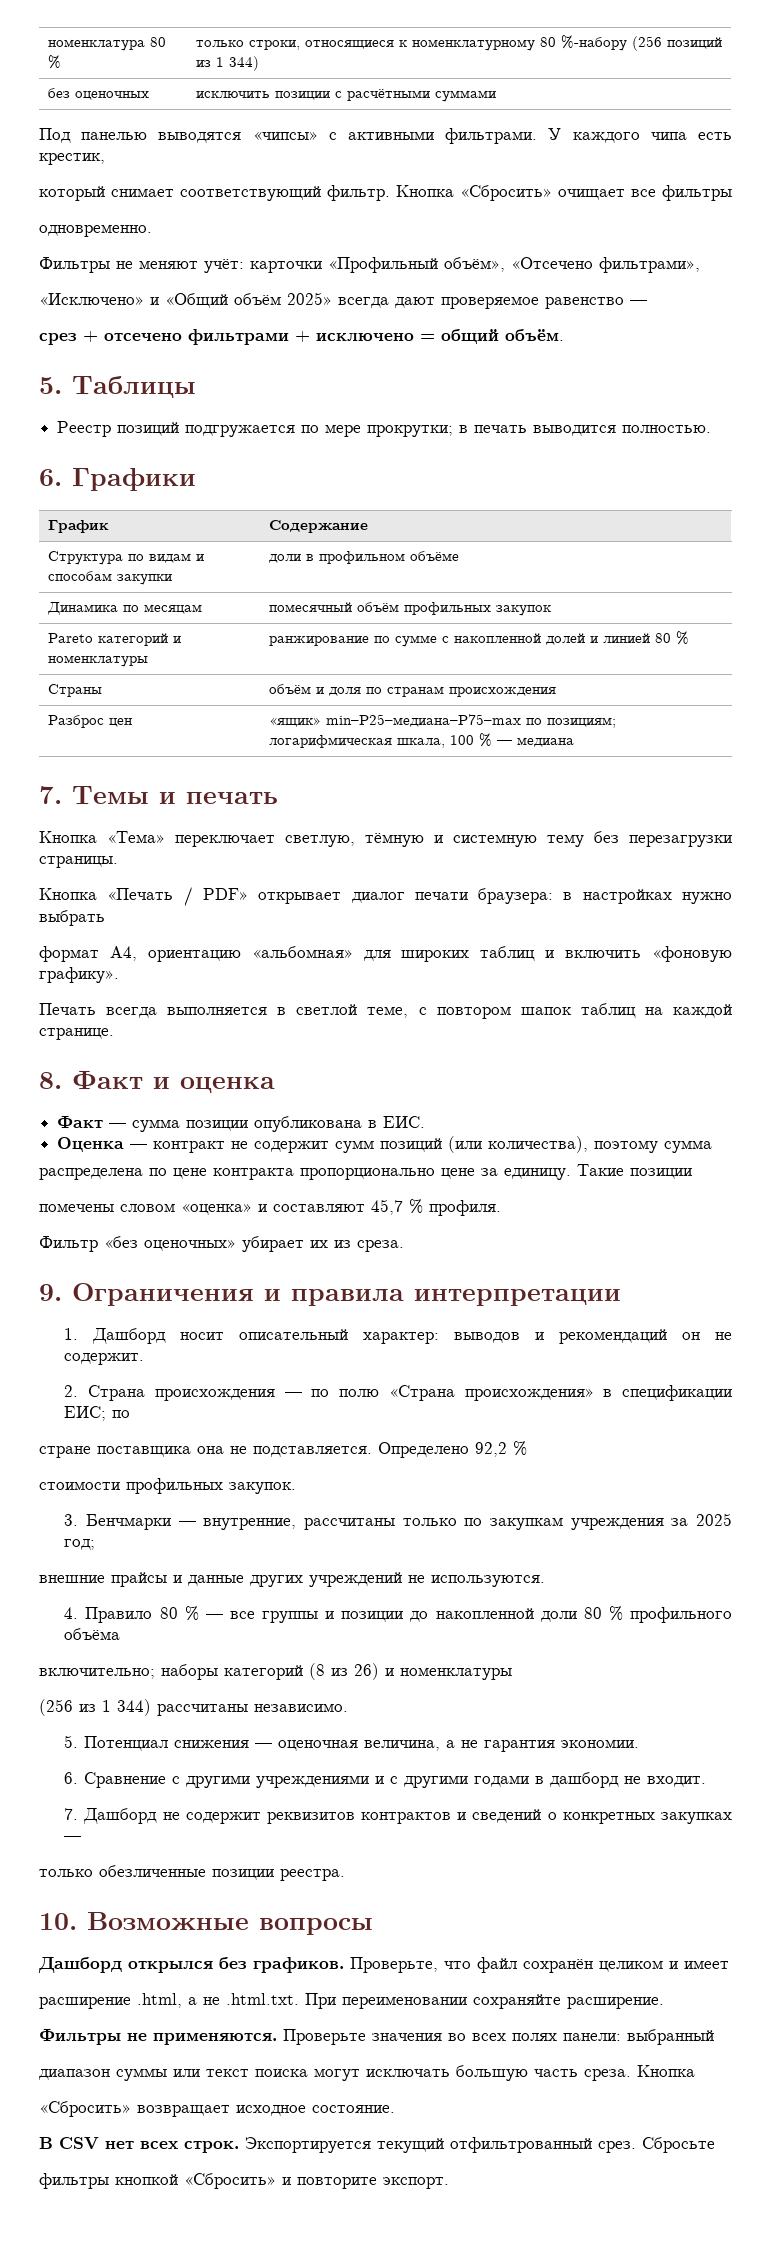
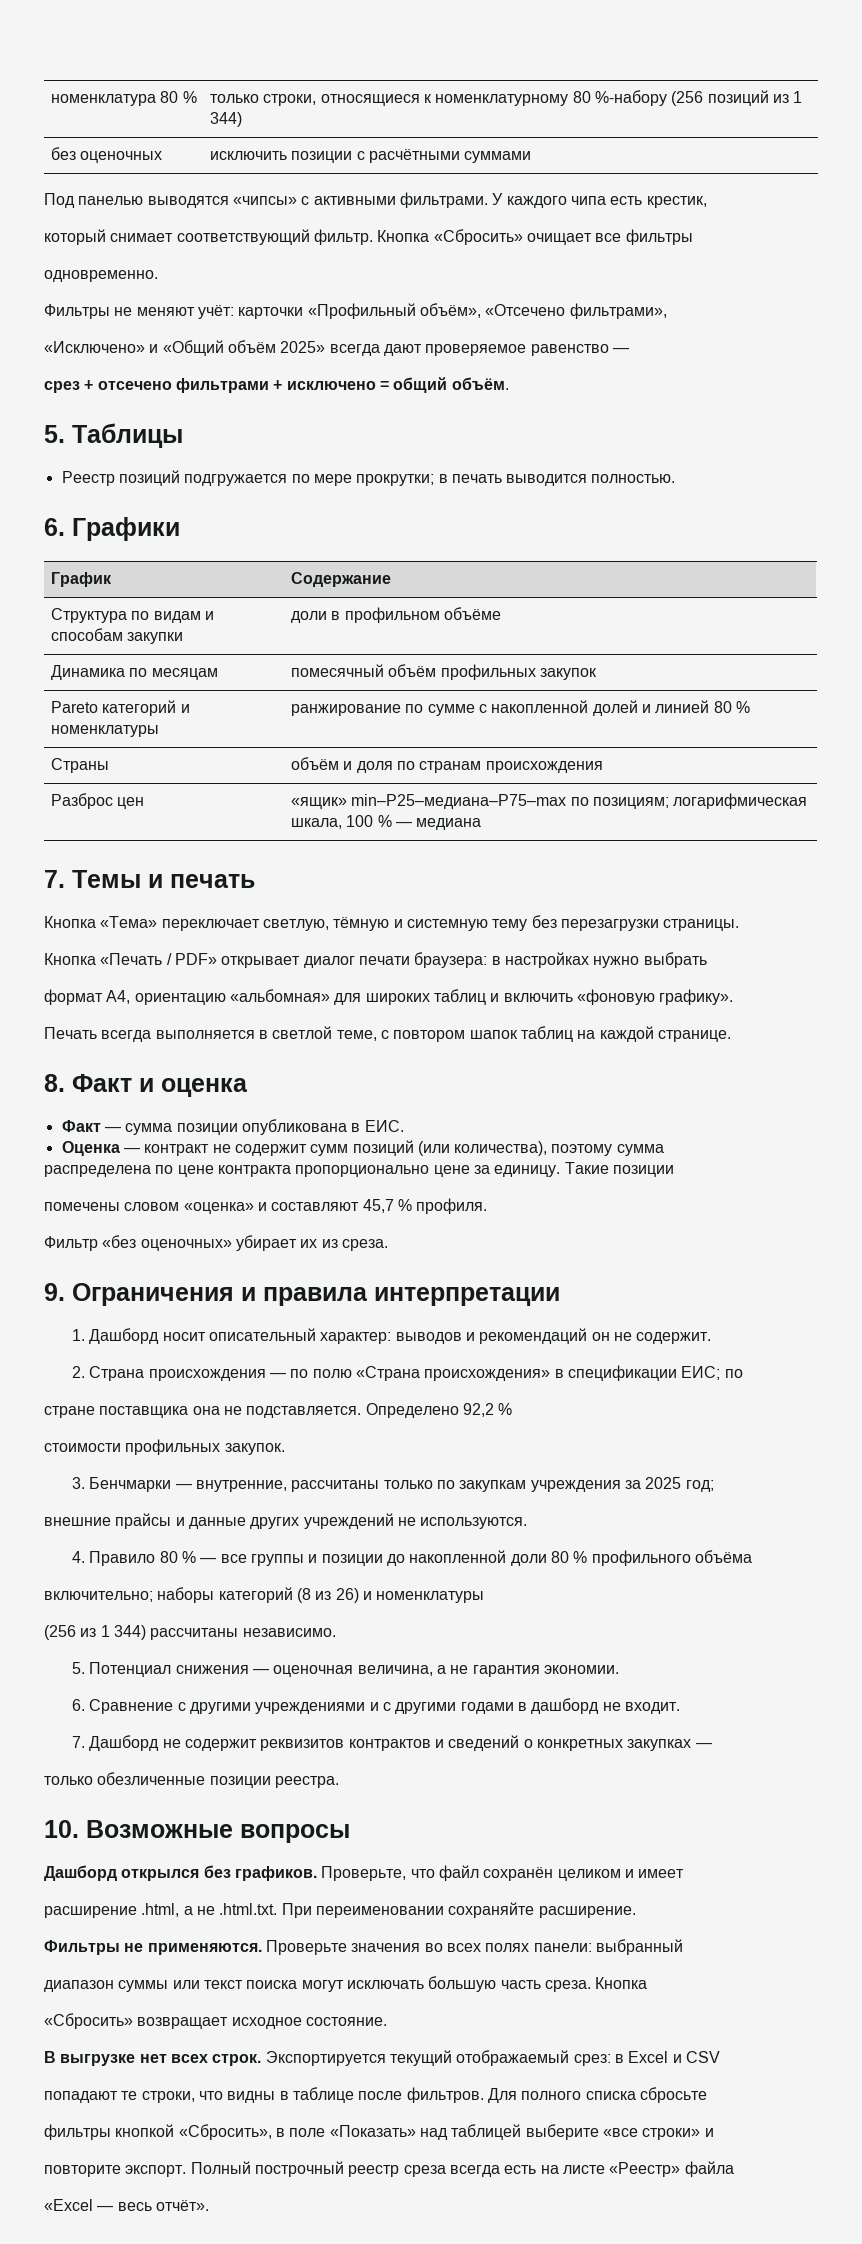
- В CSV нет всех строк.
+ В выгрузке нет всех строк.
- Экспортируется текущий отфильтрованный срез. Сбросьте
- фильтры кнопкой «Сбросить» и повторите экспорт.
+ Экспортируется текущий отображаемый срез: в Excel и CSV
+ попадают те строки, что видны в таблице после фильтров. Для полного списка сбросьте
+ фильтры кнопкой «Сбросить», в поле «Показать» над таблицей выберите «все строки» и
+ повторите экспорт.
+ Полный построчный реестр среза всегда есть на листе «Реестр» файла
+ «Excel — весь отчёт».

